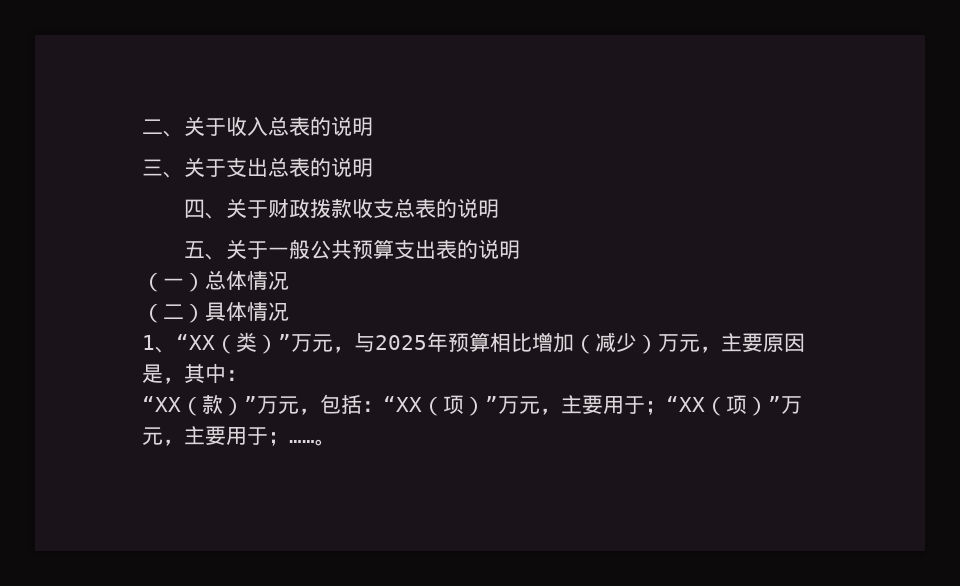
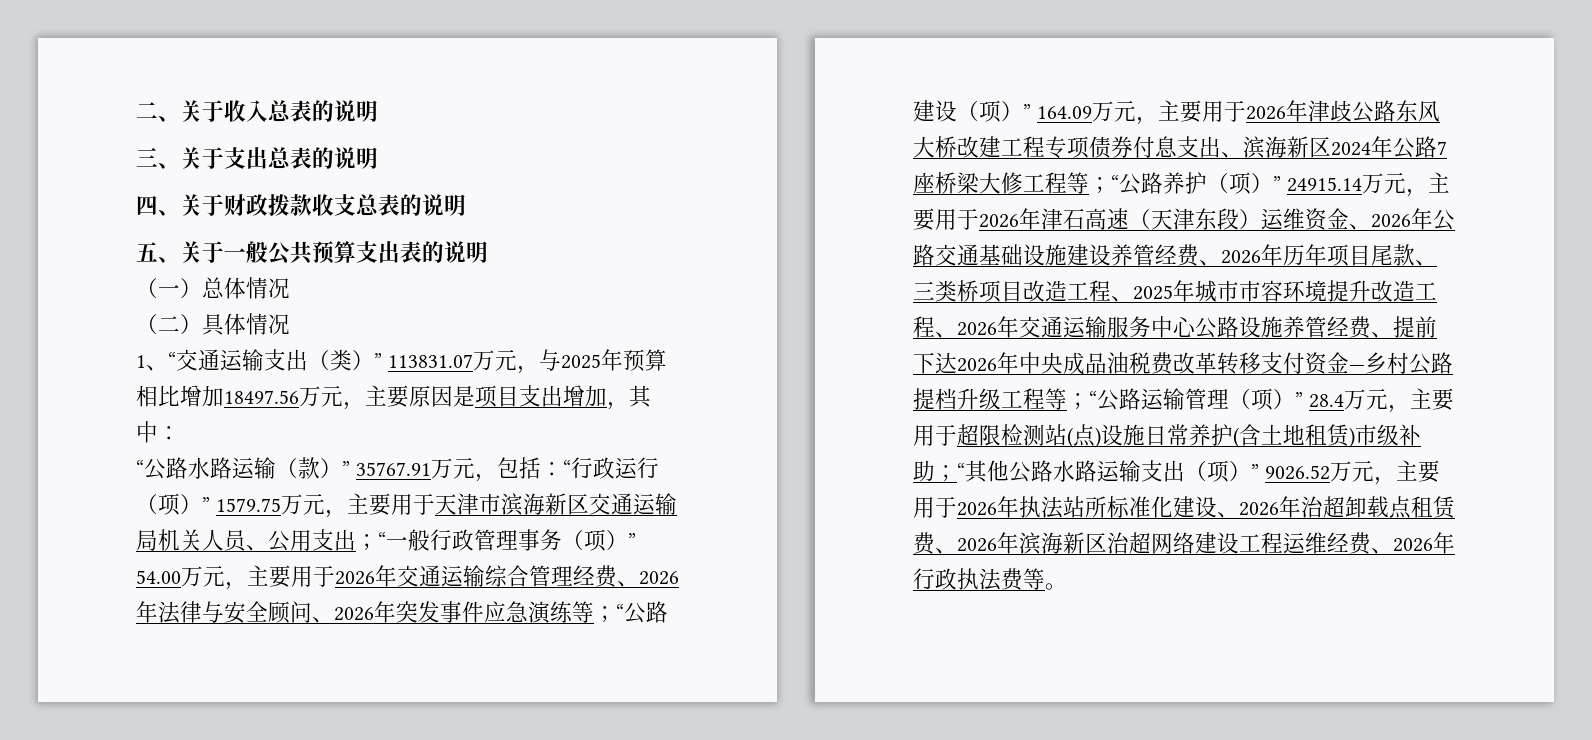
- 1、“XX（类）”万元，与2025年预算相比增加（减少）万元，主要原因是，其中：
+ 1、“交通运输支出（类）” 113831.07万元，与2025年预算相比增加18497.56万元，主要原因是项目支出增加，其中：
- “XX（款）”万元，包括：“XX（项）”万元，主要用于；“XX（项）”万元，主要用于；……。
+ “公路水路运输（款）” 35767.91万元，包括：“行政运行（项）” 1579.75万元，主要用于天津市滨海新区交通运输局机关人员、公用支出；“一般行政管理事务（项）” 54.00万元，主要用于2026年交通运输综合管理经费、2026年法律与安全顾问、2026年突发事件应急演练等；“公路建设（项）” 164.09万元，主要用于2026年津歧公路东风大桥改建工程专项债券付息支出、滨海新区2024年公路7座桥梁大修工程等；“公路养护（项）” 24915.14万元，主要用于2026年津石高速（天津东段）运维资金、2026年公路交通基础设施建设养管经费、2026年历年项目尾款、三类桥项目改造工程、2025年城市市容环境提升改造工程、2026年交通运输服务中心公路设施养管经费、提前下达2026年中央成品油税费改革转移支付资金—乡村公路提档升级工程等；“公路运输管理（项）” 28.4万元，主要用于超限检测站(点)设施日常养护(含土地租赁)市级补助；“其他公路水路运输支出（项）” 9026.52万元，主要用于2026年执法站所标准化建设、2026年治超卸载点租赁费、2026年滨海新区治超网络建设工程运维经费、2026年行政执法费等。

